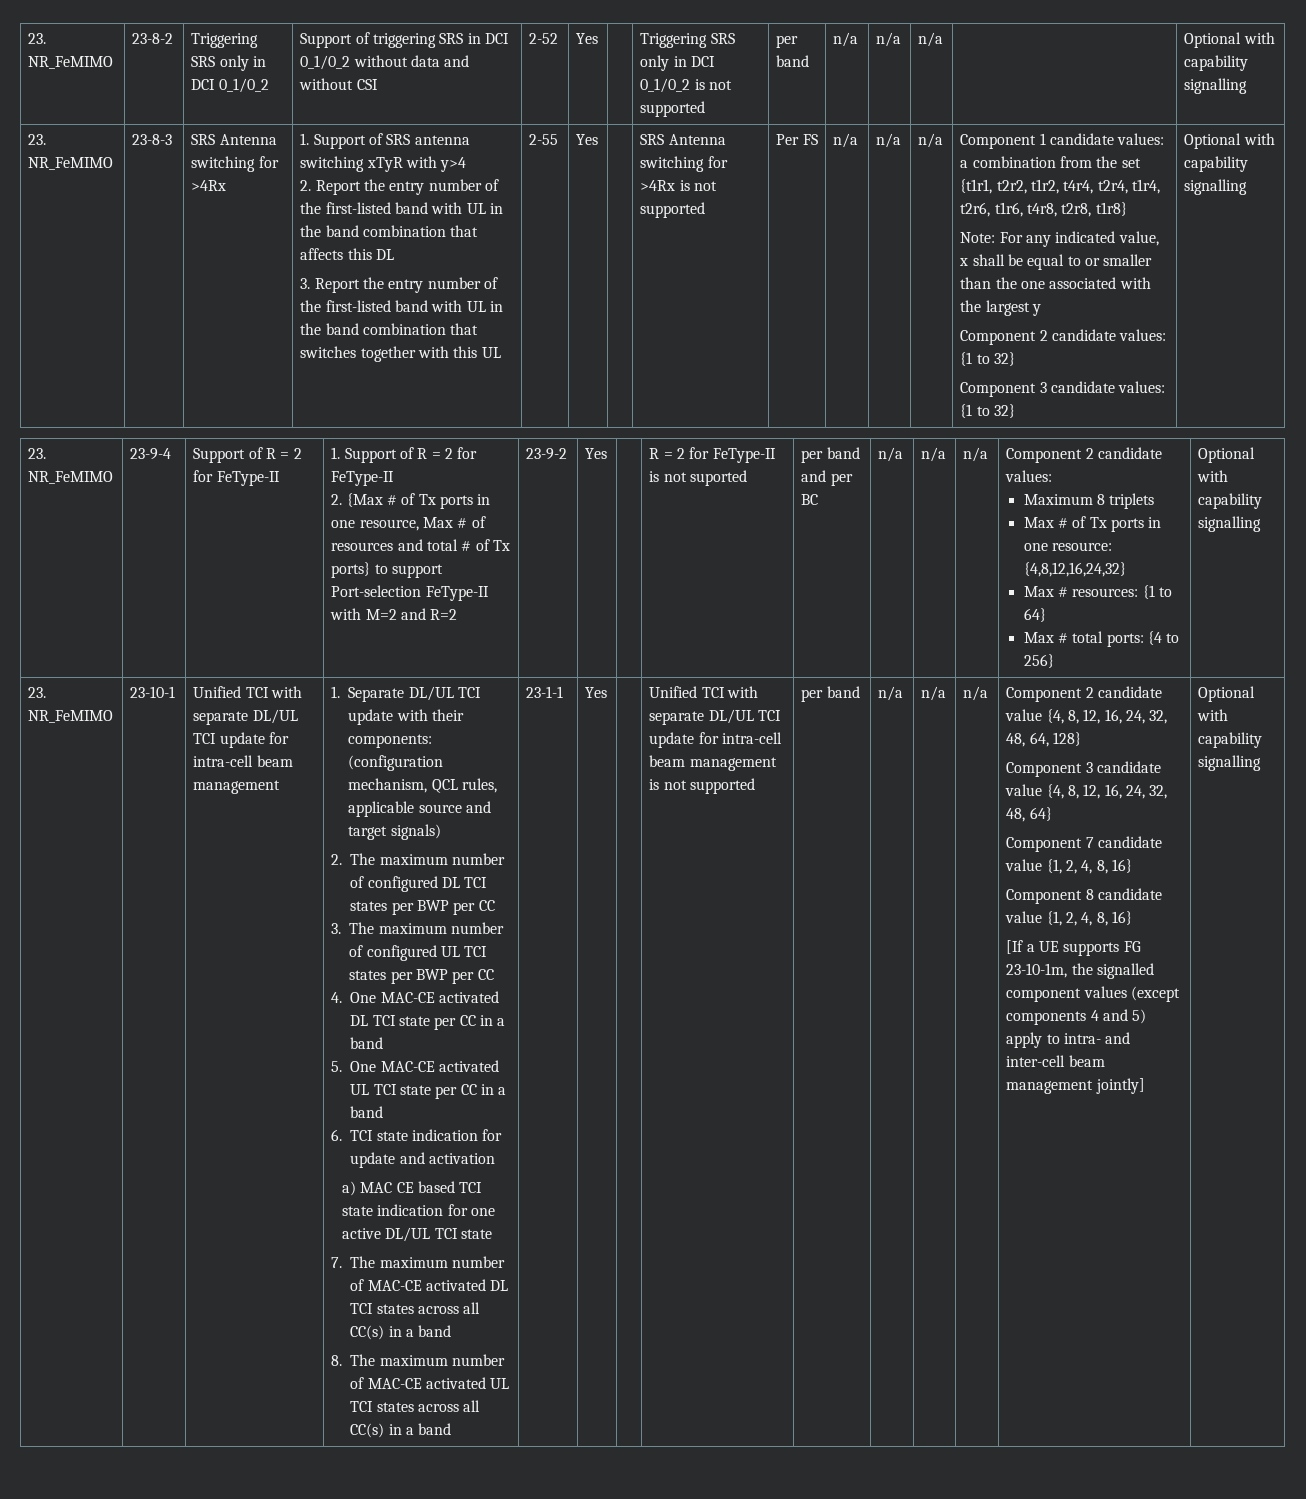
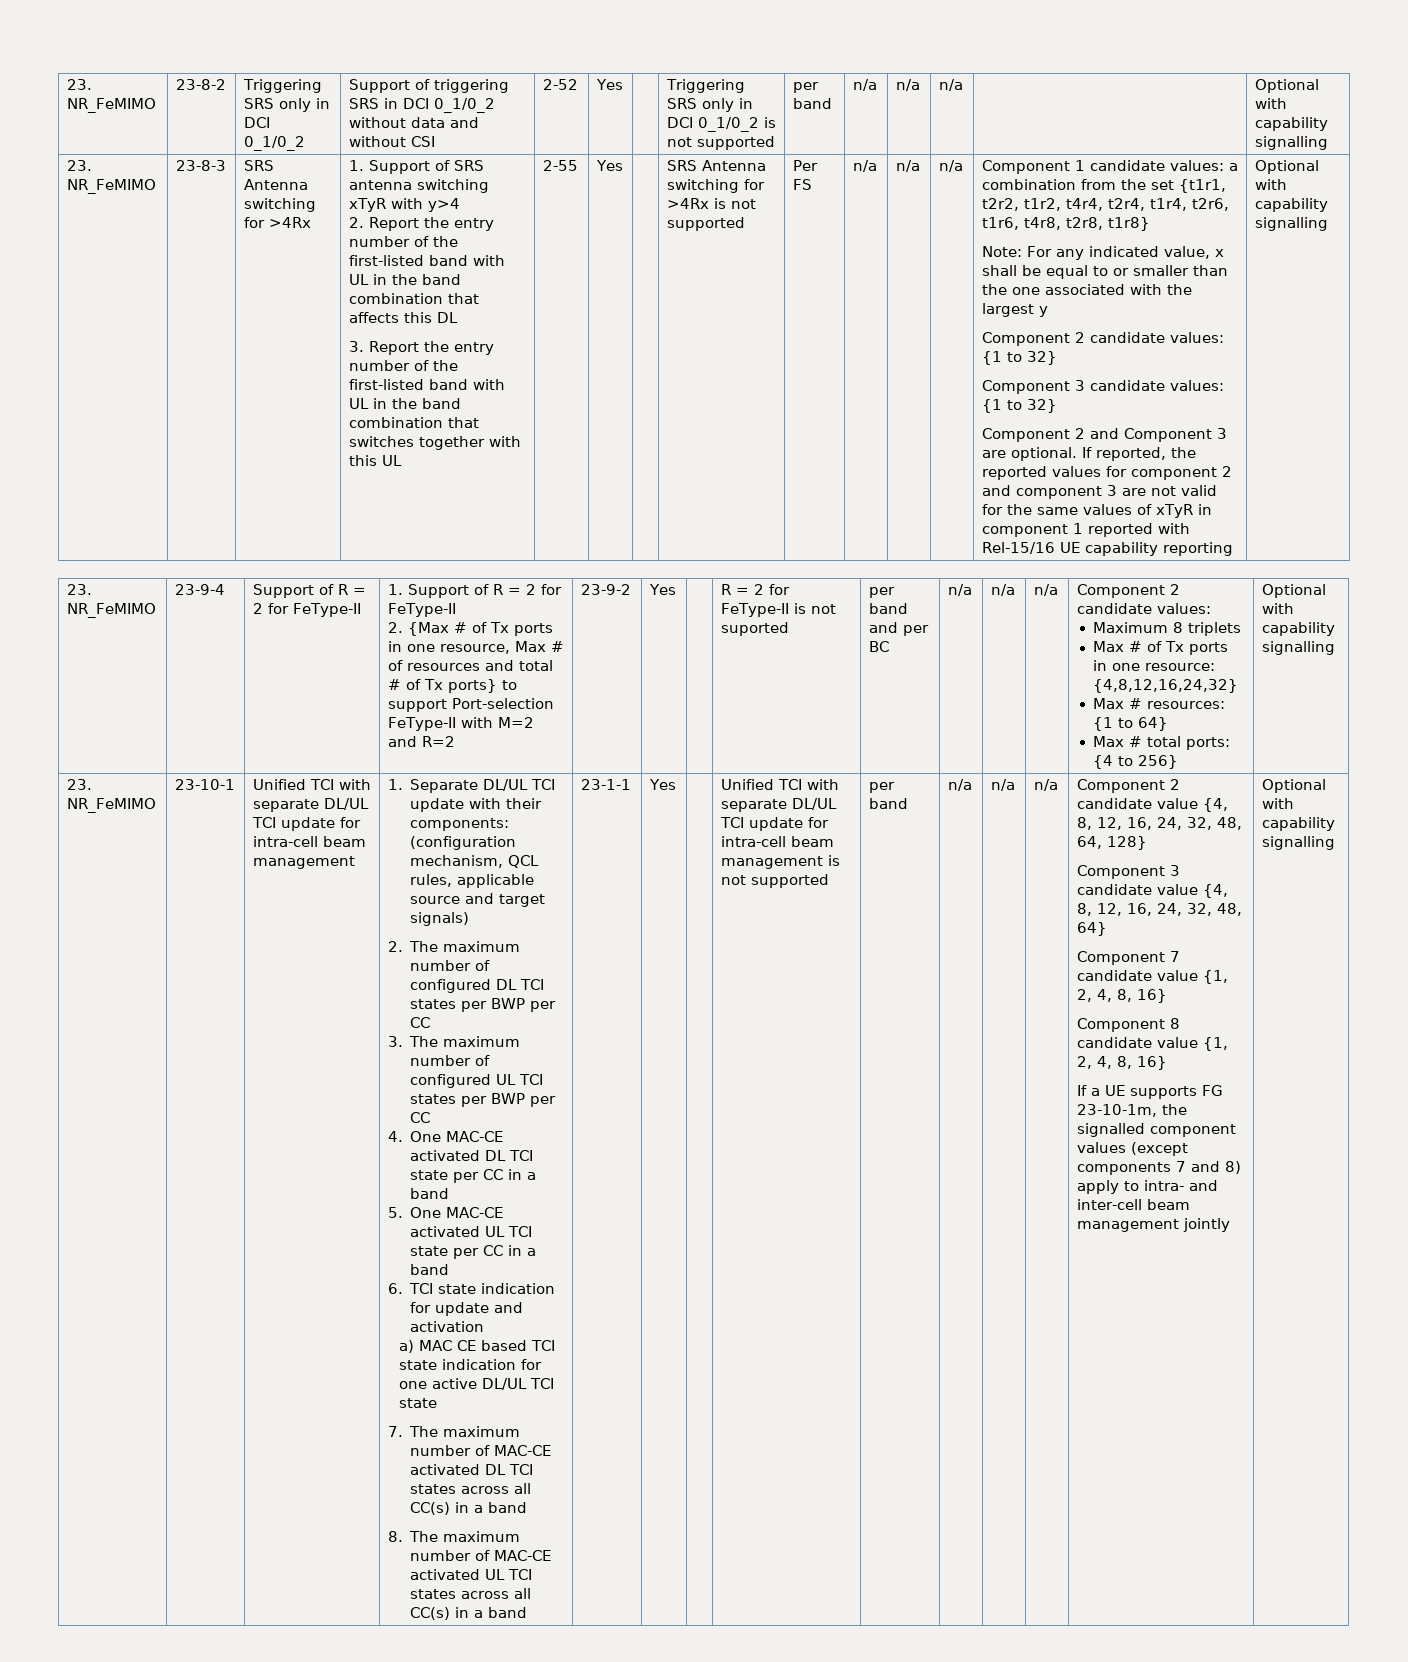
+ Component 2 and Component 3 are optional. If reported, the reported values for component 2 and component 3 are not valid for the same values of xTyR in component 1 reported with Rel-15/16 UE capability reporting
- [If a UE supports FG 23-10-1m, the signalled component values (except components 4 and 5) apply to intra- and inter-cell beam management jointly]
+ If a UE supports FG 23-10-1m, the signalled component values (except components 7 and 8) apply to intra- and inter-cell beam management jointly

